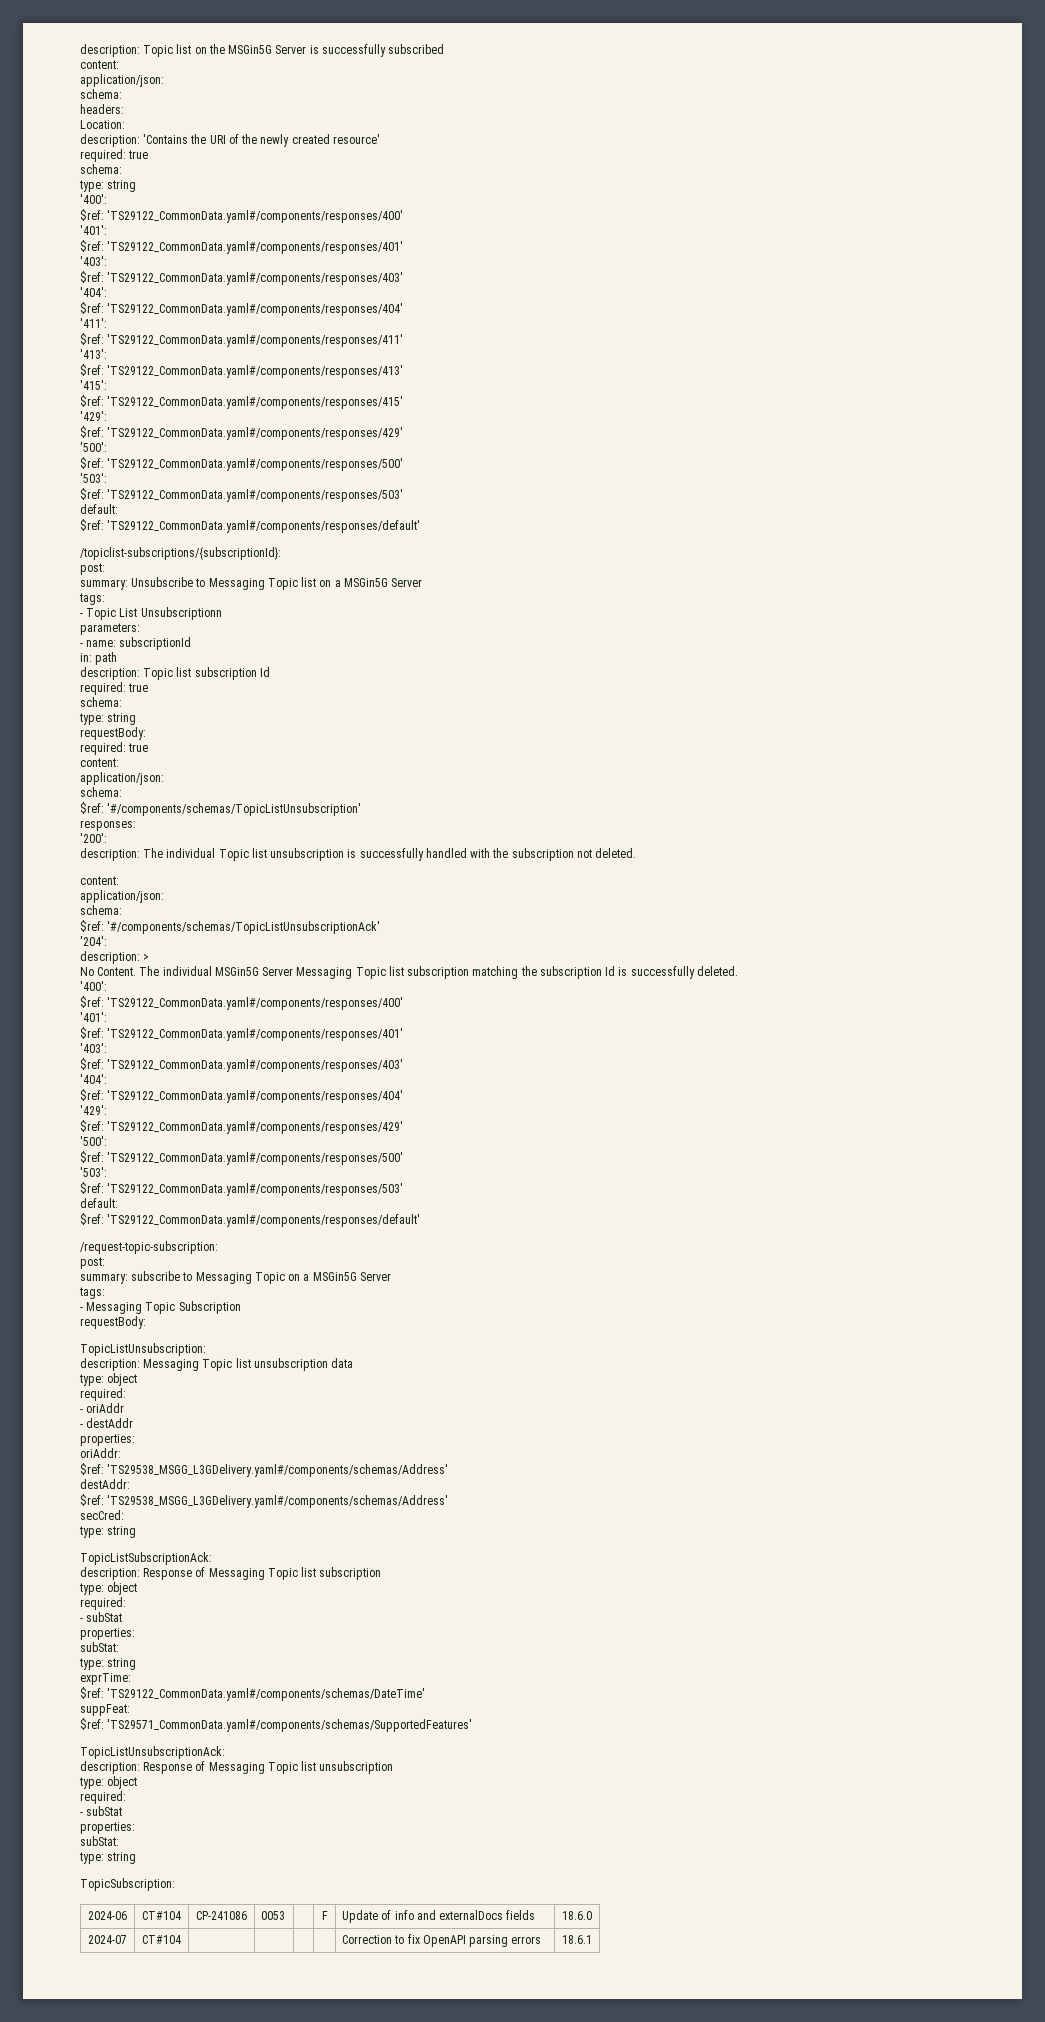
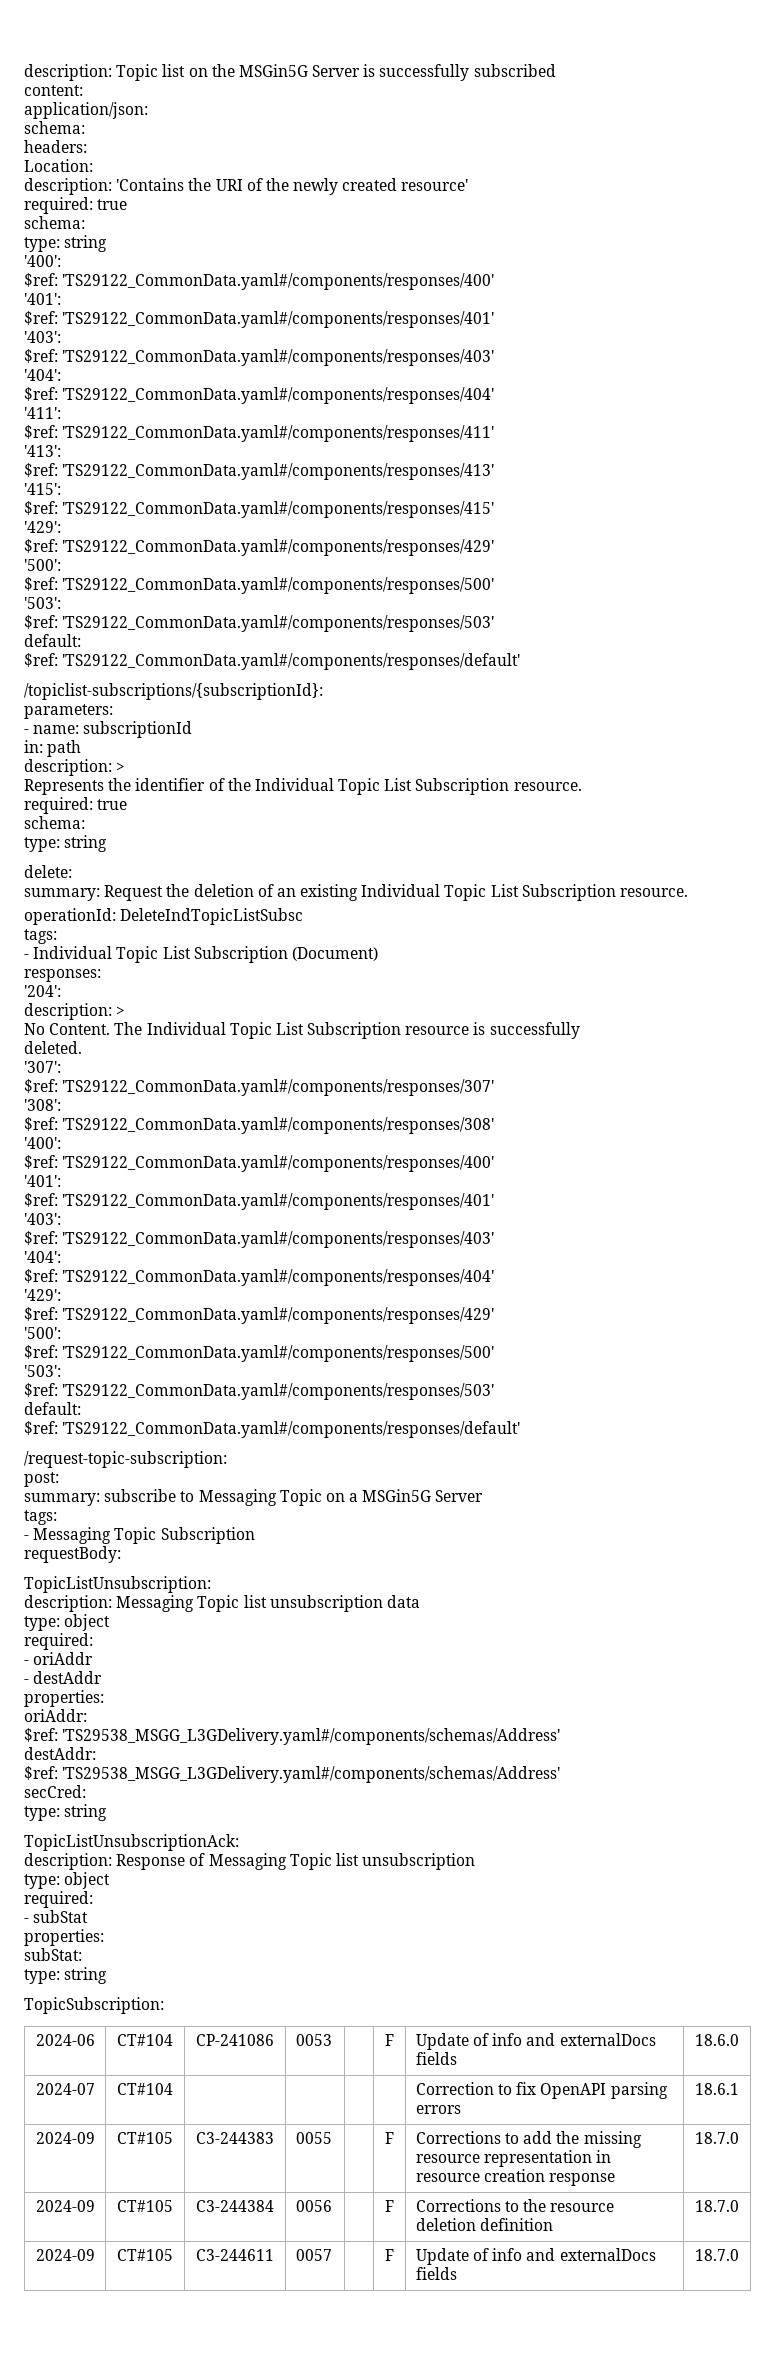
  /topiclist-subscriptions/{subscriptionId}:
- post:
- summary: Unsubscribe to Messaging Topic list on a MSGin5G Server
- tags:
- - Topic List Unsubscriptionn
  in: path
- description: Topic list subscription Id
+ description: >
+ Represents the identifier of the Individual Topic List Subscription resource.
  required: true
  schema:
  type: string
- requestBody:
- required: true
- content:
- application/json:
- schema:
- $ref: '#/components/schemas/TopicListUnsubscription'
+ delete:
+ summary: Request the deletion of an existing Individual Topic List Subscription resource.
+ operationId: DeleteIndTopicListSubsc
+ tags:
+ - Individual Topic List Subscription (Document)
  responses:
- '200':
- description: The individual Topic list unsubscription is successfully handled with the subscription not deleted.
- content:
- application/json:
- schema:
- $ref: '#/components/schemas/TopicListUnsubscriptionAck'
- The individual MSGin5G Server Messaging Topic list subscription matching the subscription Id is successfully deleted.
+ The Individual Topic List Subscription resource is successfully
+ deleted.
+ '307':
+ $ref: 'TS29122_CommonData.yaml#/components/responses/307'
+ '308':
+ $ref: 'TS29122_CommonData.yaml#/components/responses/308'
- TopicListSubscriptionAck:
- description: Response of Messaging Topic list subscription
- type: object
- required:
- - subStat
- properties:
- subStat:
- type: string
- exprTime:
- $ref: 'TS29122_CommonData.yaml#/components/schemas/DateTime'
- suppFeat:
- $ref: 'TS29571_CommonData.yaml#/components/schemas/SupportedFeatures'
+ 2024-09 | CT#105 | C3-244383 | 0055 | | F | Corrections to add the missing resource representation in resource creation response | 18.7.0
+ 2024-09 | CT#105 | C3-244384 | 0056 | | F | Corrections to the resource deletion definition | 18.7.0
+ 2024-09 | CT#105 | C3-244611 | 0057 | | F | Update of info and externalDocs fields | 18.7.0

